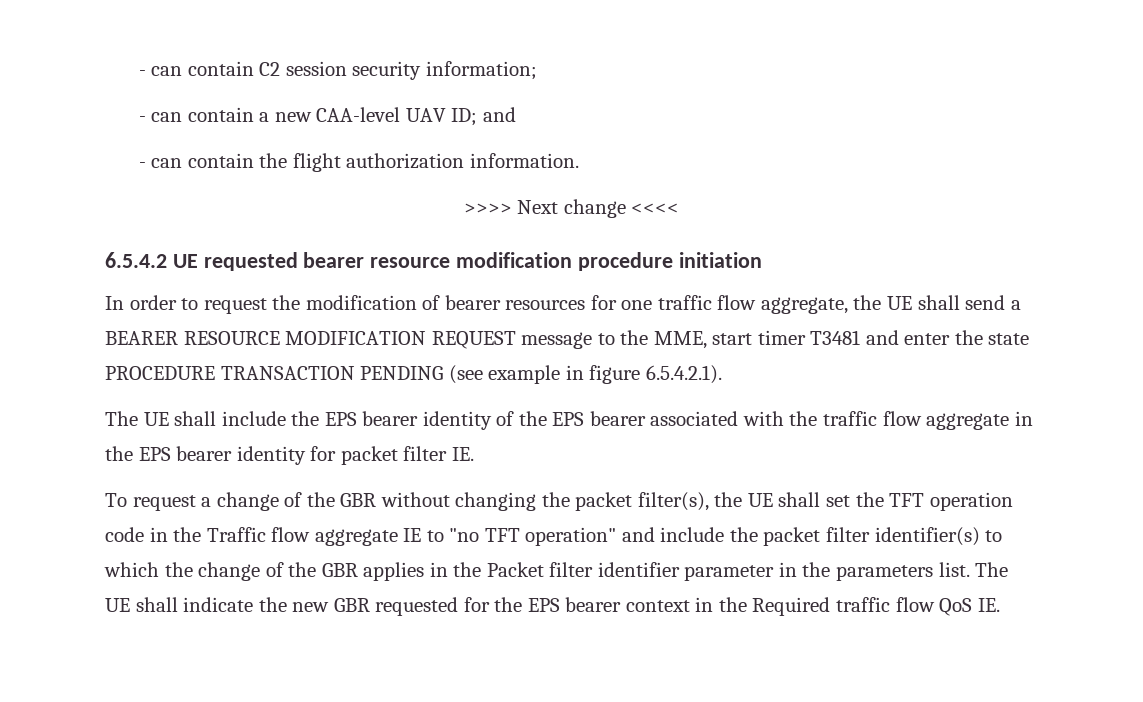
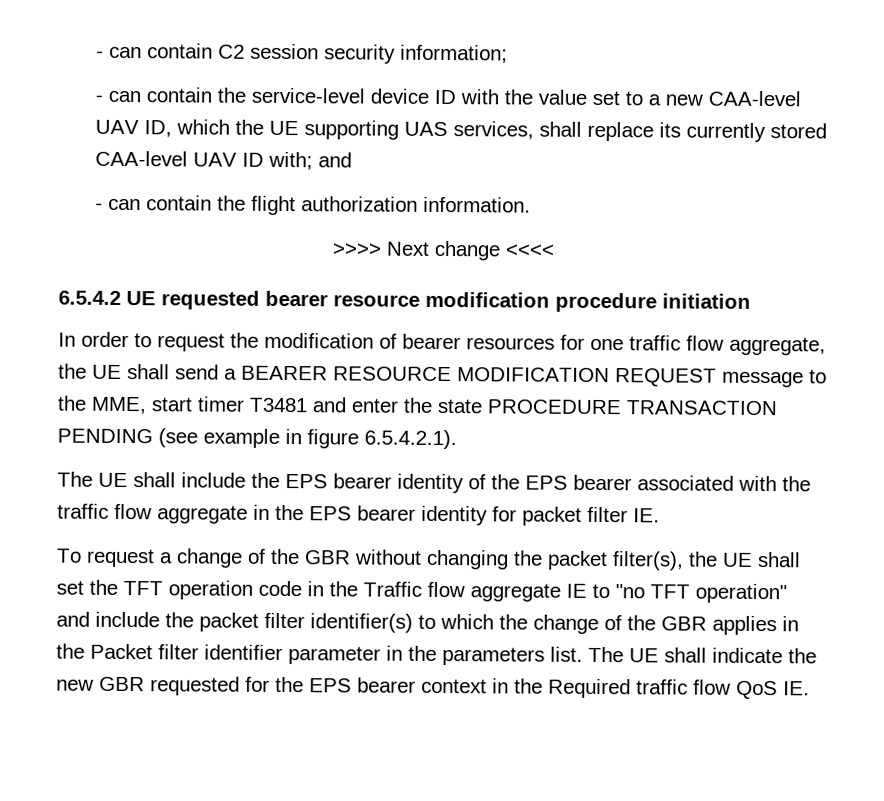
- - can contain a new CAA-level UAV ID; and
+ - can contain the service-level device ID with the value set to a new CAA-level UAV ID, which the UE supporting UAS services, shall replace its currently stored CAA-level UAV ID with; and

